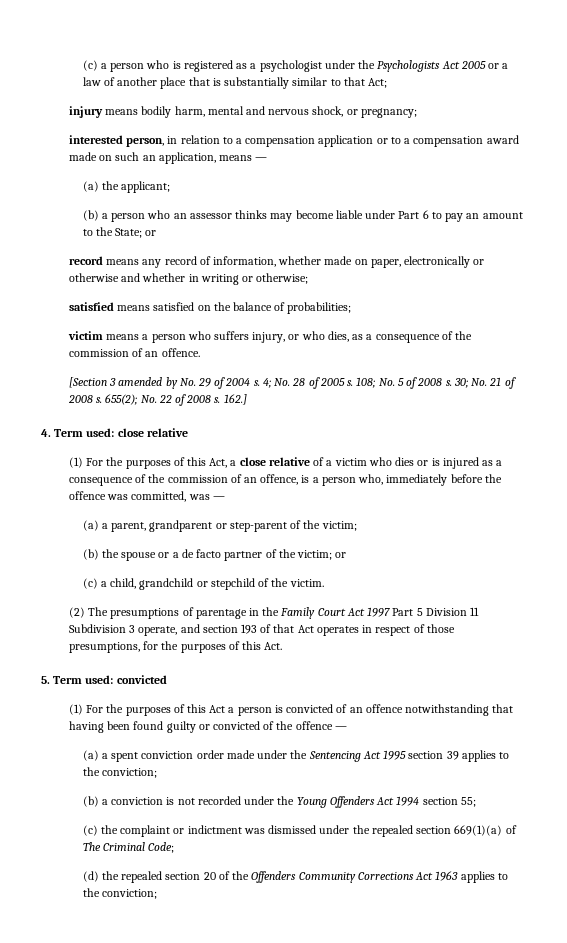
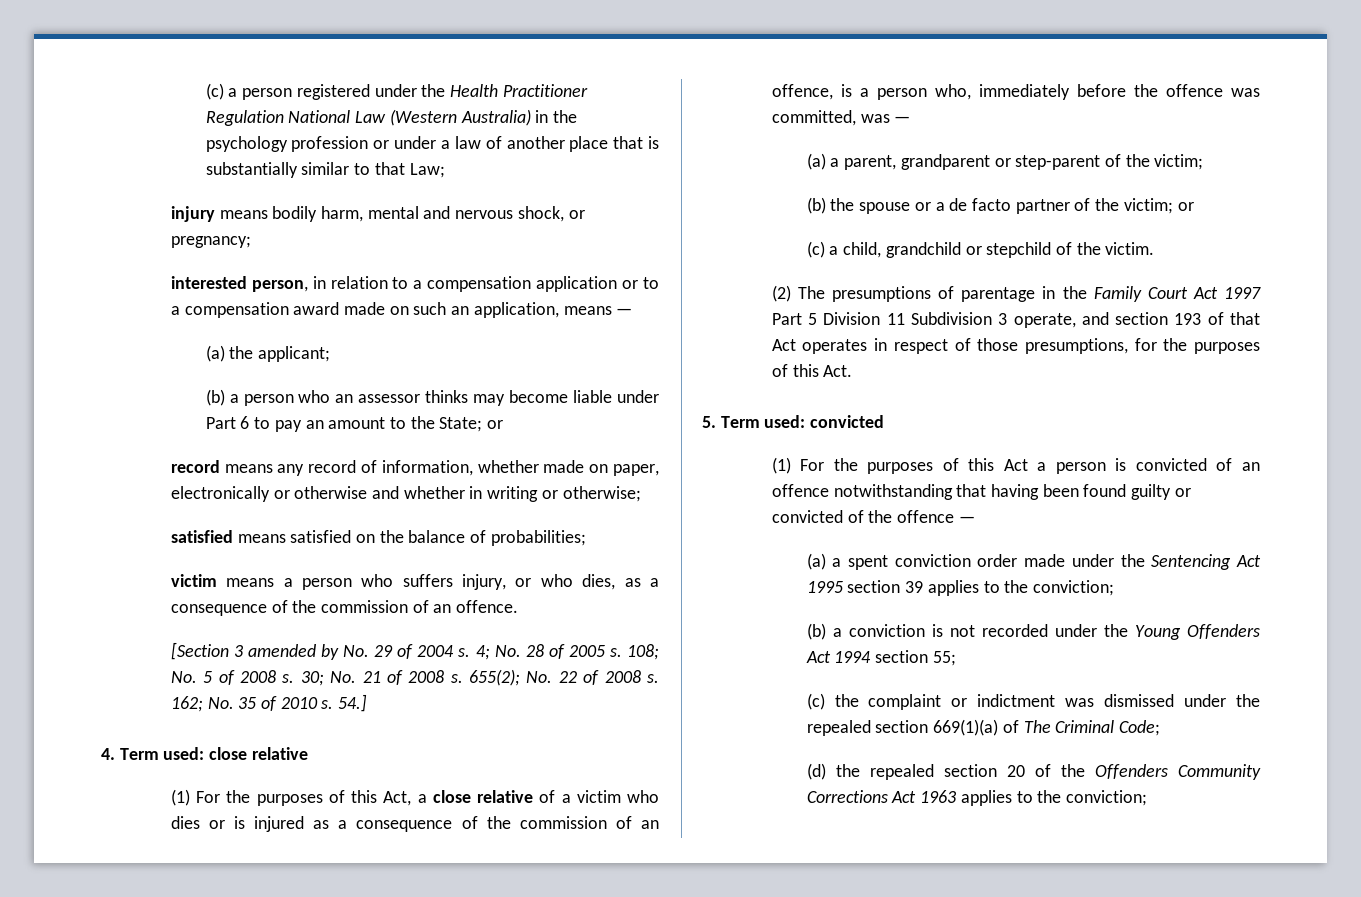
- (c) a person who is registered as a psychologist under the Psychologists Act 2005 or a law of another place that is substantially similar to that Act;
+ (c) a person registered under the Health Practitioner Regulation National Law (Western Australia) in the psychology profession or under a law of another place that is substantially similar to that Law;
- 162.]
+ 162; No. 35 of 2010 s. 54.]

